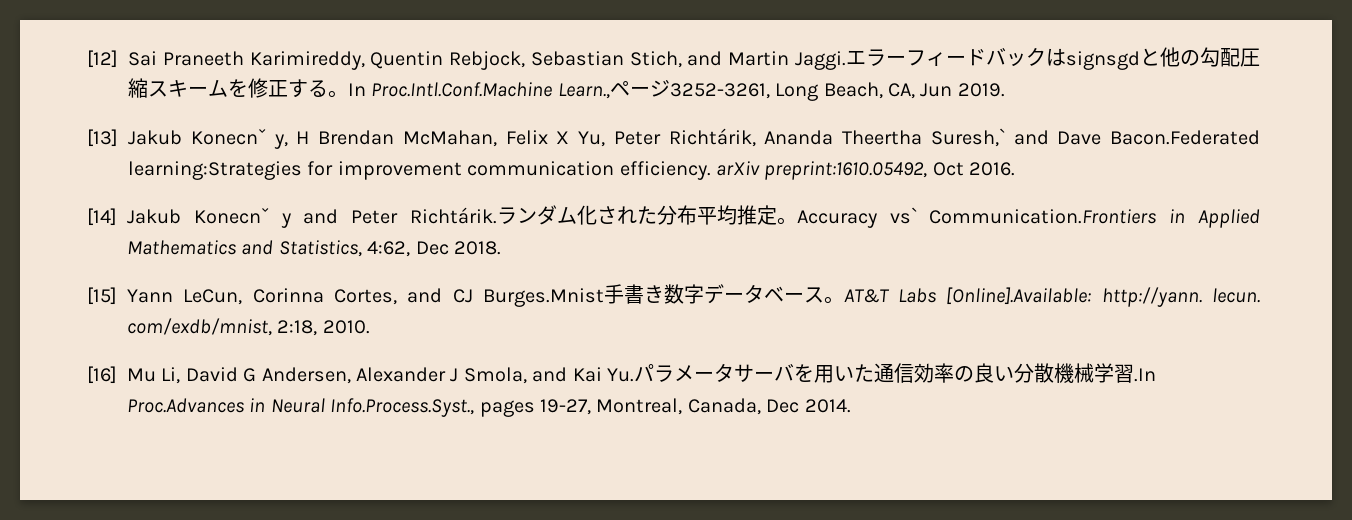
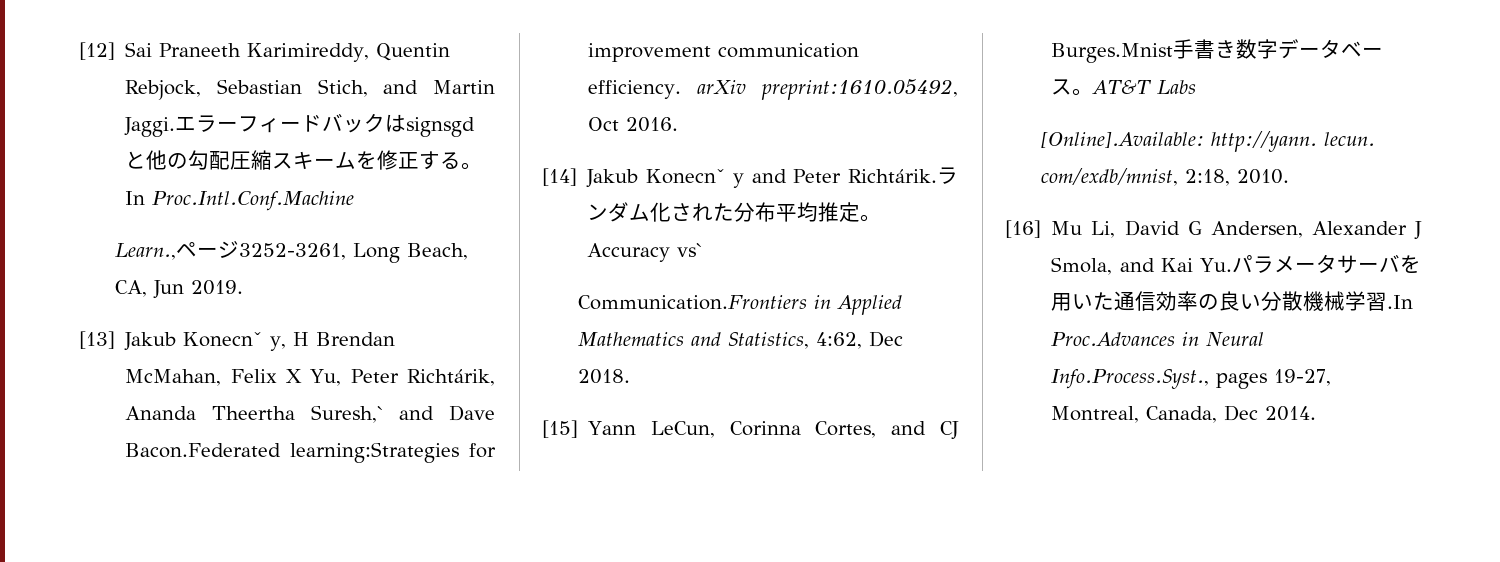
- In Proc.Intl.Conf.Machine Learn.,ページ3252-3261, Long Beach, CA, Jun 2019.
+ In Proc.Intl.Conf.Machine
+ Learn.,ページ3252-3261, Long Beach, CA, Jun 2019.
- Accuracy vs` Communication.Frontiers in Applied Mathematics and Statistics, 4:62, Dec 2018.
+ Accuracy vs`
+ Communication.Frontiers in Applied Mathematics and Statistics, 4:62, Dec 2018.
- AT&T Labs [Online].Available: http://yann. lecun. com/exdb/mnist, 2:18, 2010.
+ AT&T Labs
+ [Online].Available: http://yann. lecun. com/exdb/mnist, 2:18, 2010.

